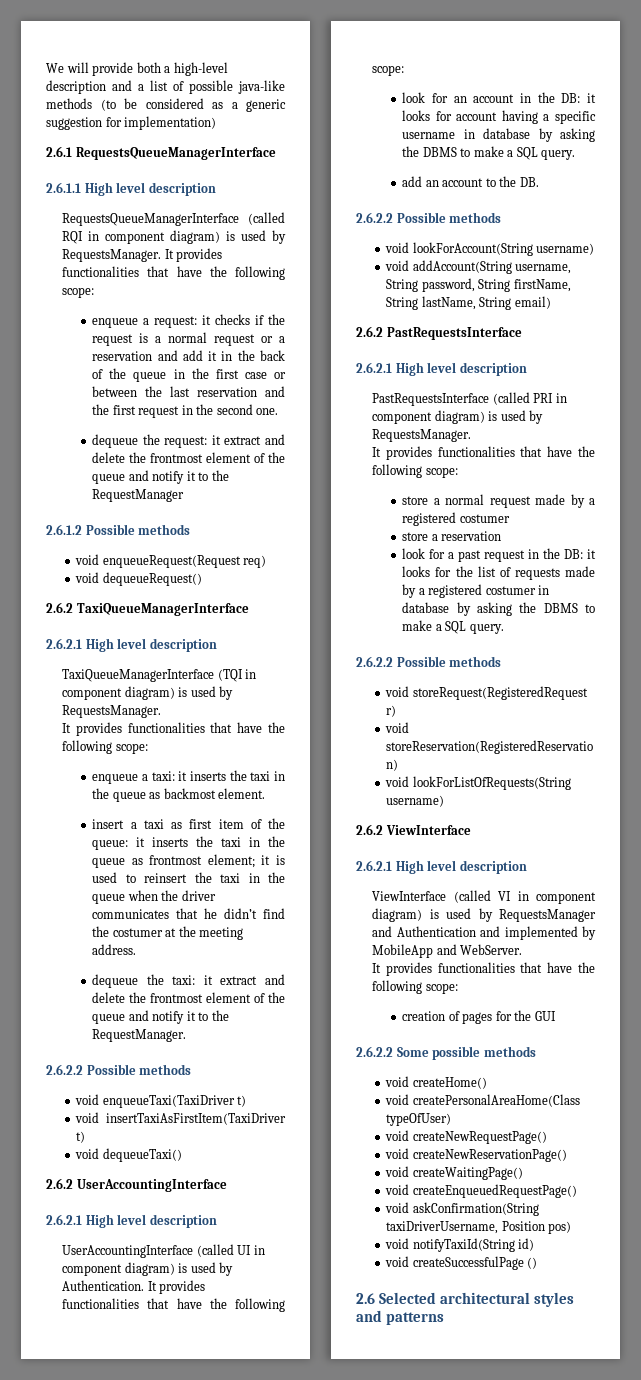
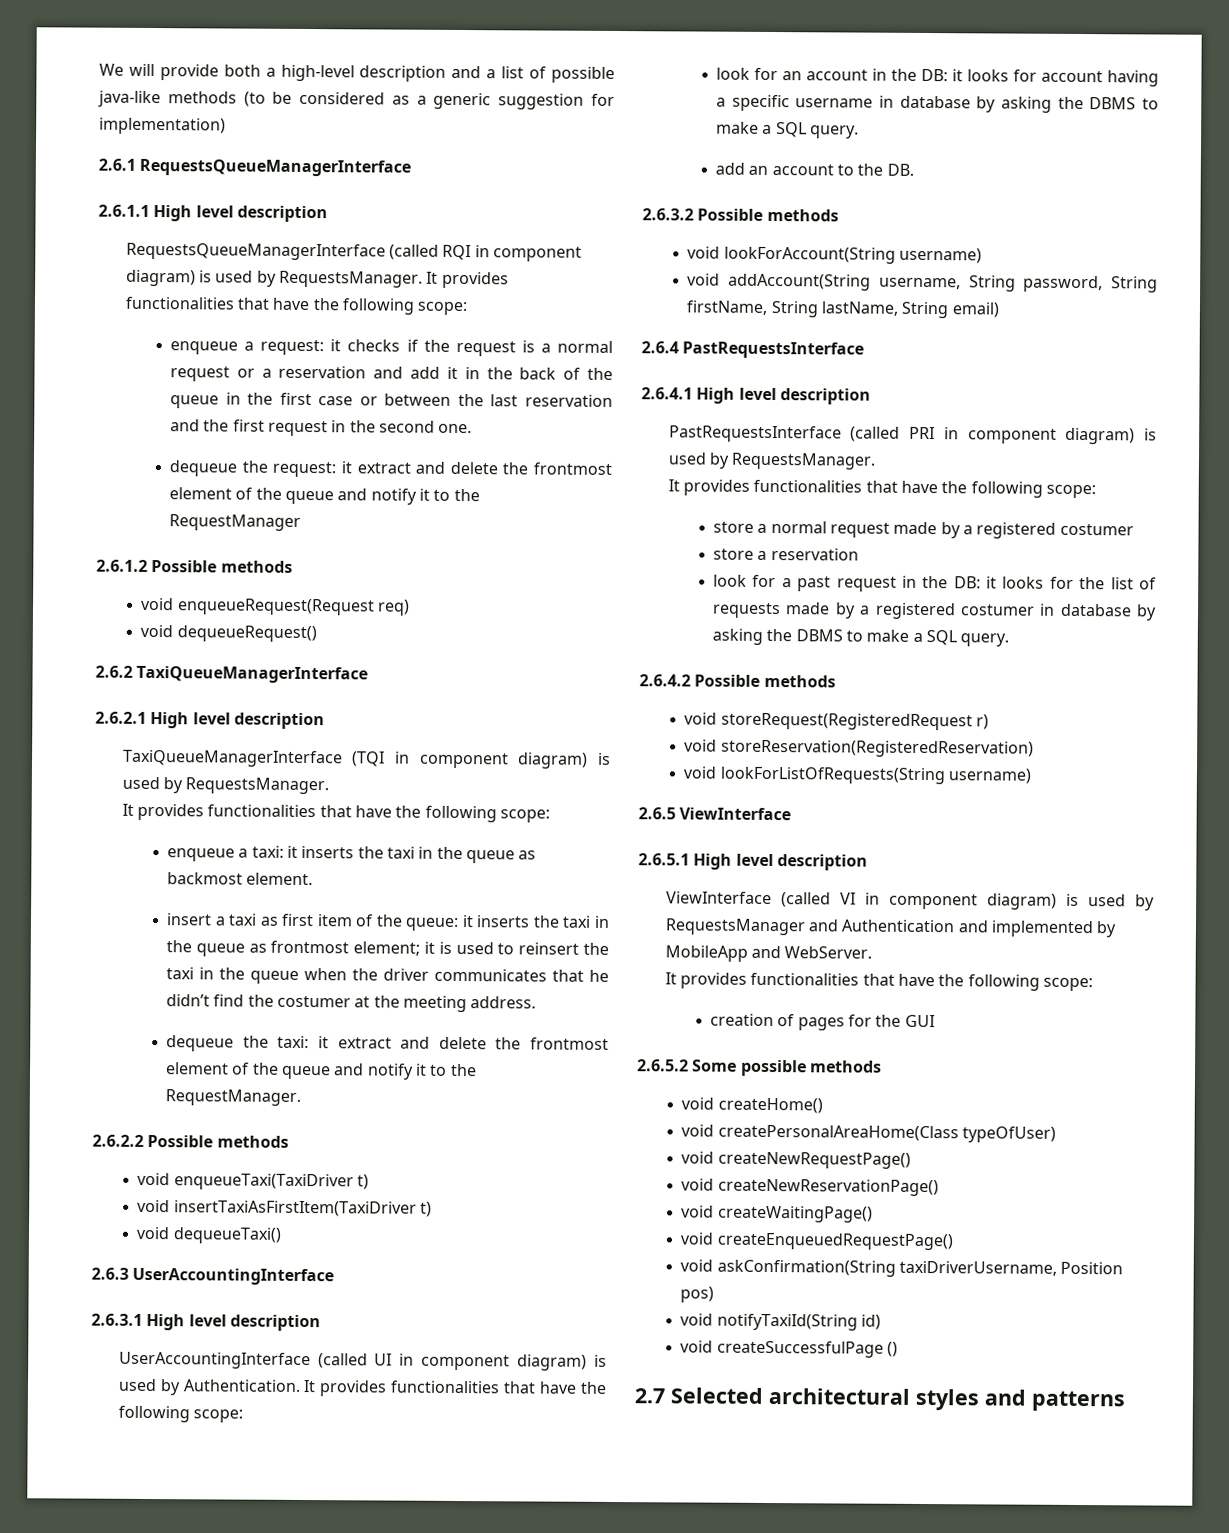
- 2.6.2 UserAccountingInterface
- 2.6.2.1 High level description
+ 2.6.3 UserAccountingInterface
+ 2.6.3.1 High level description
  add an account to the DB.
- 2.6.2.2 Possible methods
+ 2.6.3.2 Possible methods
- 2.6.2 PastRequestsInterface
- 2.6.2.1 High level description
+ 2.6.4 PastRequestsInterface
+ 2.6.4.1 High level description
  look for a past request in the DB: it looks for the list of requests made by a registered costumer in database by asking the DBMS to make a SQL query.
- 2.6.2.2 Possible methods
+ 2.6.4.2 Possible methods
- 2.6.2 ViewInterface
- 2.6.2.1 High level description
+ 2.6.5 ViewInterface
+ 2.6.5.1 High level description
- 2.6.2.2 Some possible methods
+ 2.6.5.2 Some possible methods
- 2.6 Selected architectural styles and patterns
+ 2.7 Selected architectural styles and patterns

